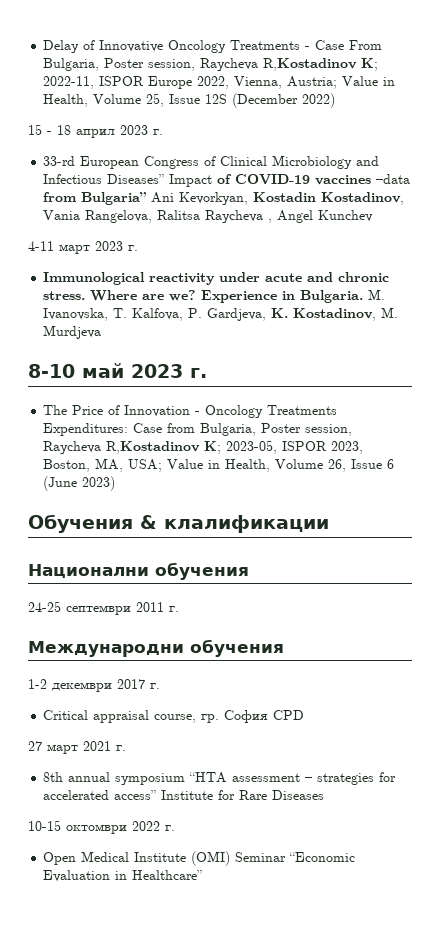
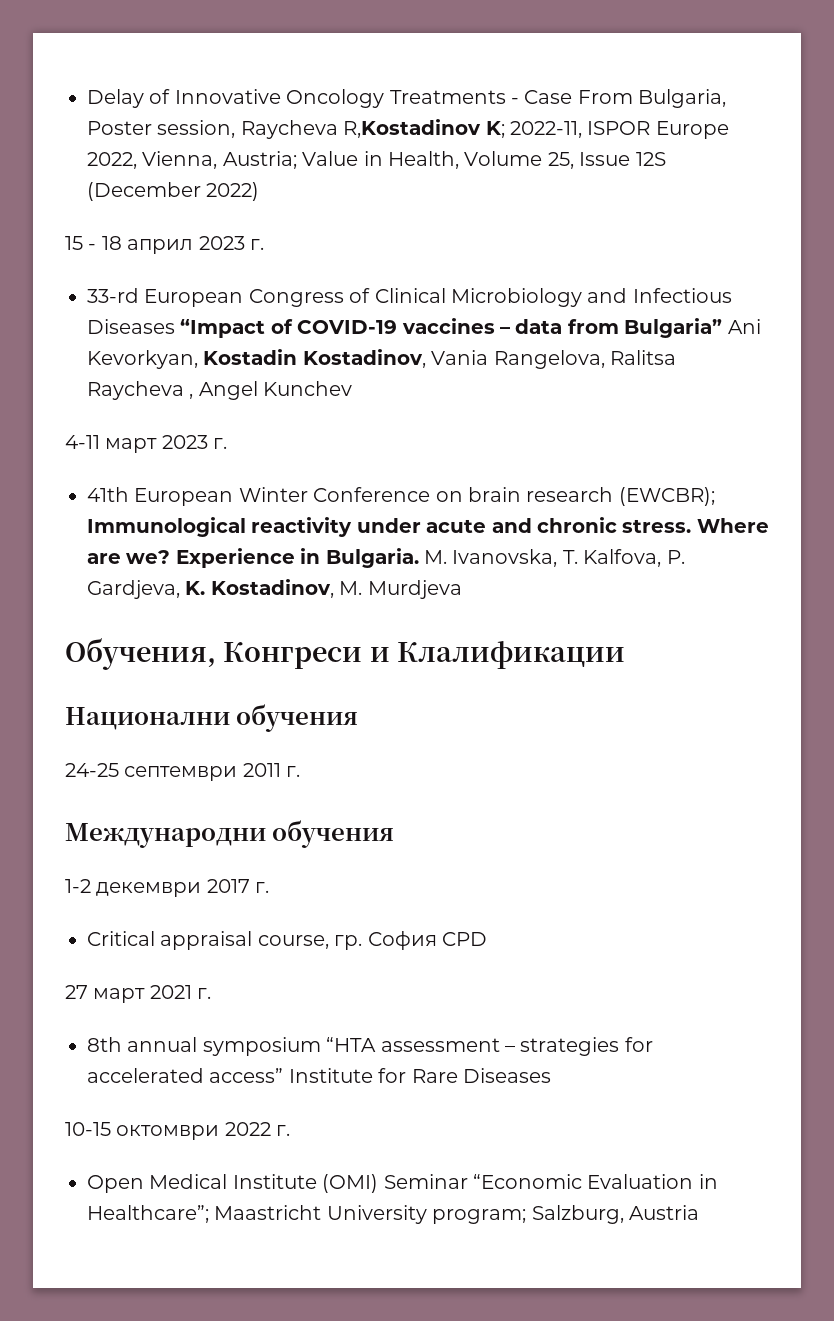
- 33-rd European Congress of Clinical Microbiology and Infectious Diseases” Impact of COVID-19 vaccines –data from Bulgaria” Ani Kevorkyan, Kostadin Kostadinov, Vania Rangelova, Ralitsa Raycheva , Angel Kunchev
+ 33-rd European Congress of Clinical Microbiology and Infectious Diseases “Impact of COVID-19 vaccines – data from Bulgaria” Ani Kevorkyan, Kostadin Kostadinov, Vania Rangelova, Ralitsa Raycheva , Angel Kunchev
- Immunological reactivity under acute and chronic stress.
+ 41th European Winter Conference on brain research (EWCBR); Immunological reactivity under acute and chronic stress.
- 8-10 май 2023 г.
- The Price of Innovation - Oncology Treatments Expenditures: Case from Bulgaria, Poster session, Raycheva R,Kostadinov K; 2023-05, ISPOR 2023, Boston, MA, USA; Value in Health, Volume 26, Issue 6 (June 2023)
- Обучения & клалификации
+ Обучения, Конгреси и Клалификации
- Оpen Medical Institute (OMI) Seminar “Economic Evaluation in Healthcare”
+ Оpen Medical Institute (OMI) Seminar “Economic Evaluation in Healthcare”; Maastricht University program; Salzburg, Austria

